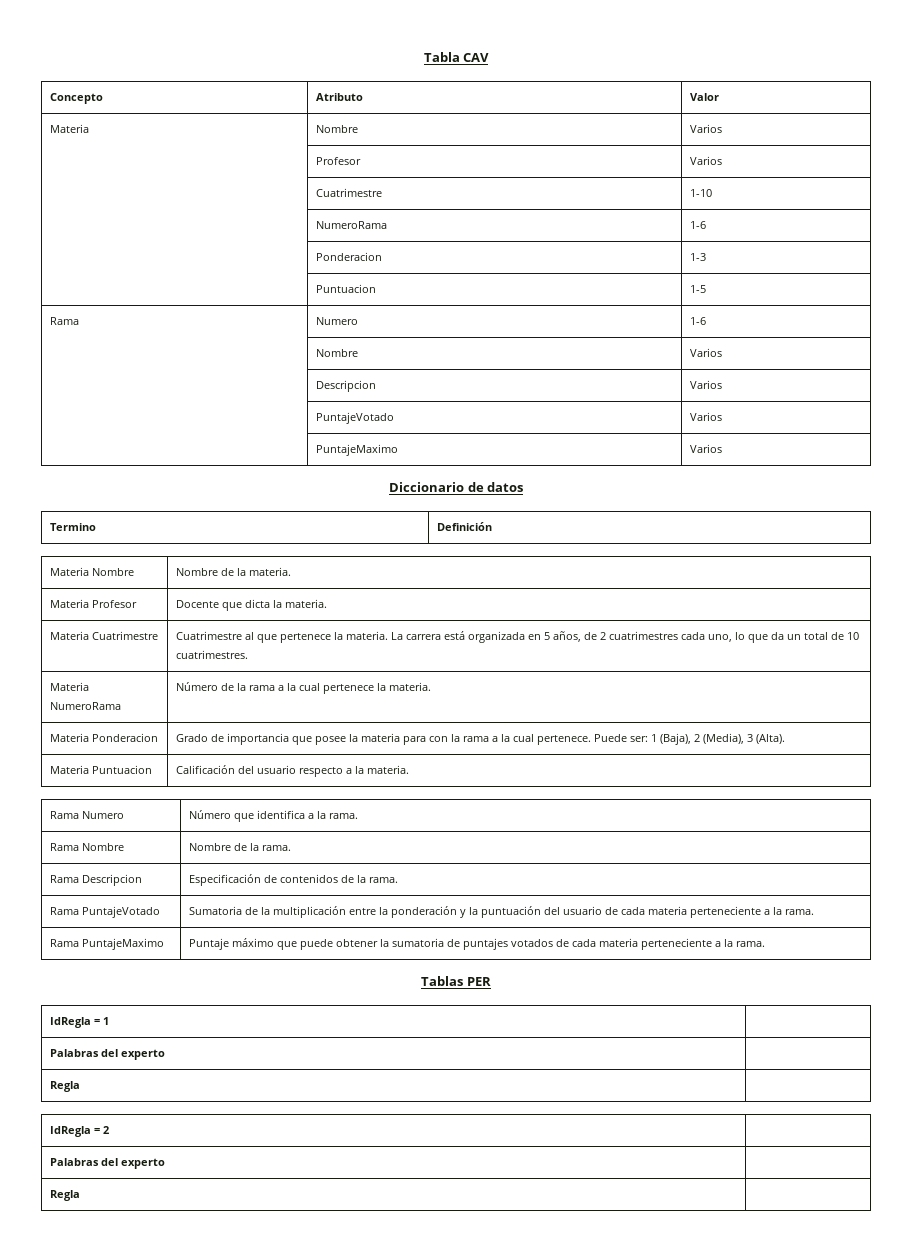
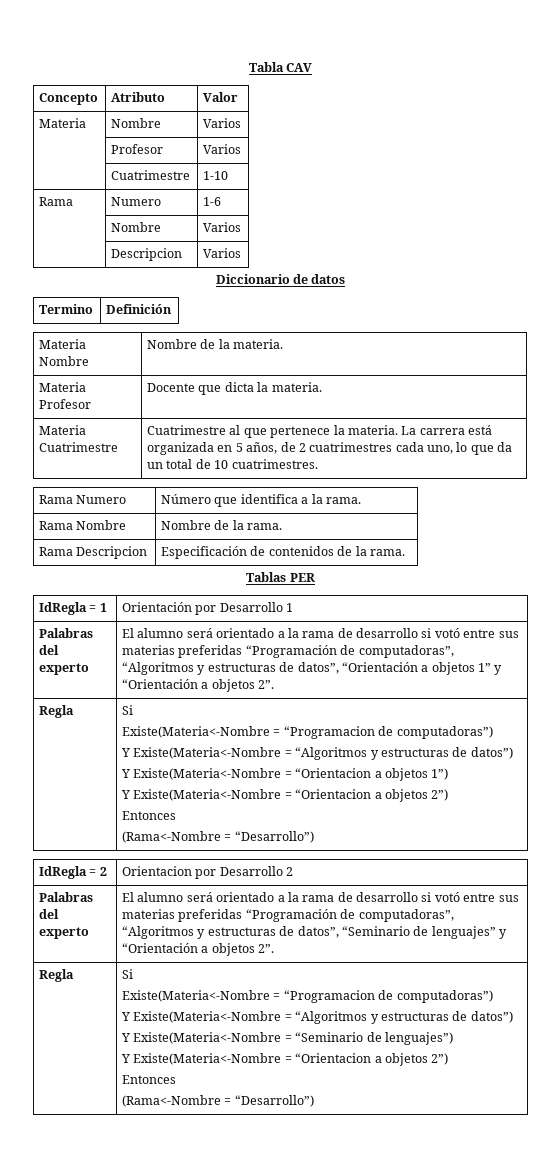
- | NumeroRama | 1-6
- | Ponderacion | 1-3
- | Puntuacion | 1-5
- | PuntajeVotado | Varios
- | PuntajeMaximo | Varios
- Materia NumeroRama | Número de la rama a la cual pertenece la materia.
- Materia Ponderacion | Grado de importancia que posee la materia para con la rama a la cual pertenece. Puede ser: 1 (Baja), 2 (Media), 3 (Alta).
- Materia Puntuacion | Calificación del usuario respecto a la materia.
- Rama PuntajeVotado | Sumatoria de la multiplicación entre la ponderación y la puntuación del usuario de cada materia perteneciente a la rama.
- Rama PuntajeMaximo | Puntaje máximo que puede obtener la sumatoria de puntajes votados de cada materia perteneciente a la rama.
- IdRegla = 1 |
- Palabras del experto |
- Regla |
+ IdRegla = 1 | Orientación por Desarrollo 1
+ Palabras del experto | El alumno será orientado a la rama de desarrollo si votó entre sus materias preferidas “Programación de computadoras”, “Algoritmos y estructuras de datos”, “Orientación a objetos 1” y “Orientación a objetos 2”.
+ Regla | Si
+ Existe(Materia<-Nombre = “Programacion de computadoras”)
+ Y Existe(Materia<-Nombre = “Algoritmos y estructuras de datos”)
+ Y Existe(Materia<-Nombre = “Orientacion a objetos 1”)
+ Y Existe(Materia<-Nombre = “Orientacion a objetos 2”)
+ Entonces
+ (Rama<-Nombre = “Desarrollo”)
- IdRegla = 2 |
- Palabras del experto |
- Regla |
+ IdRegla = 2 | Orientacion por Desarrollo 2
+ Palabras del experto | El alumno será orientado a la rama de desarrollo si votó entre sus materias preferidas “Programación de computadoras”, “Algoritmos y estructuras de datos”, “Seminario de lenguajes” y “Orientación a objetos 2”.
+ Regla | Si
+ Existe(Materia<-Nombre = “Programacion de computadoras”)
+ Y Existe(Materia<-Nombre = “Algoritmos y estructuras de datos”)
+ Y Existe(Materia<-Nombre = “Seminario de lenguajes”)
+ Y Existe(Materia<-Nombre = “Orientacion a objetos 2”)
+ Entonces
+ (Rama<-Nombre = “Desarrollo”)

